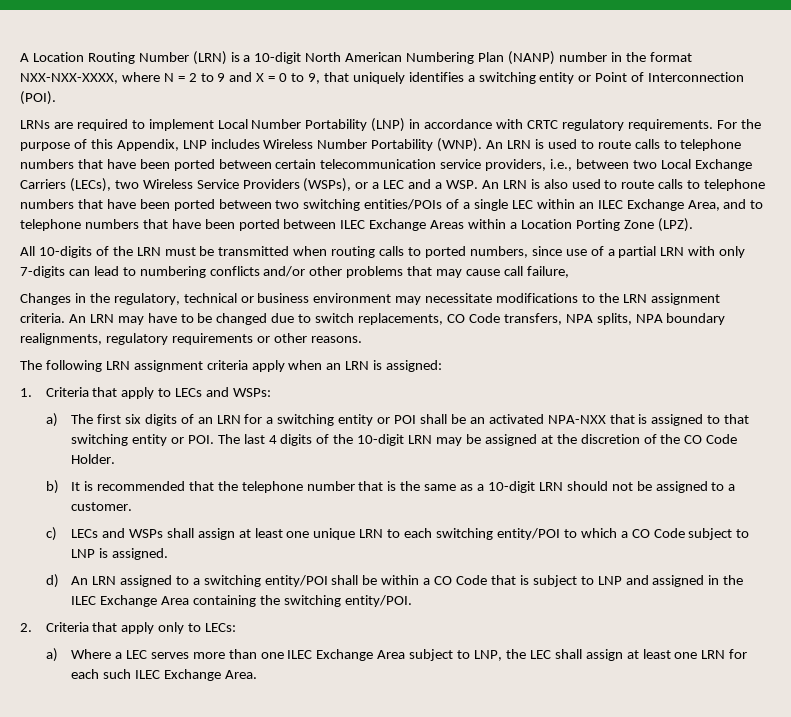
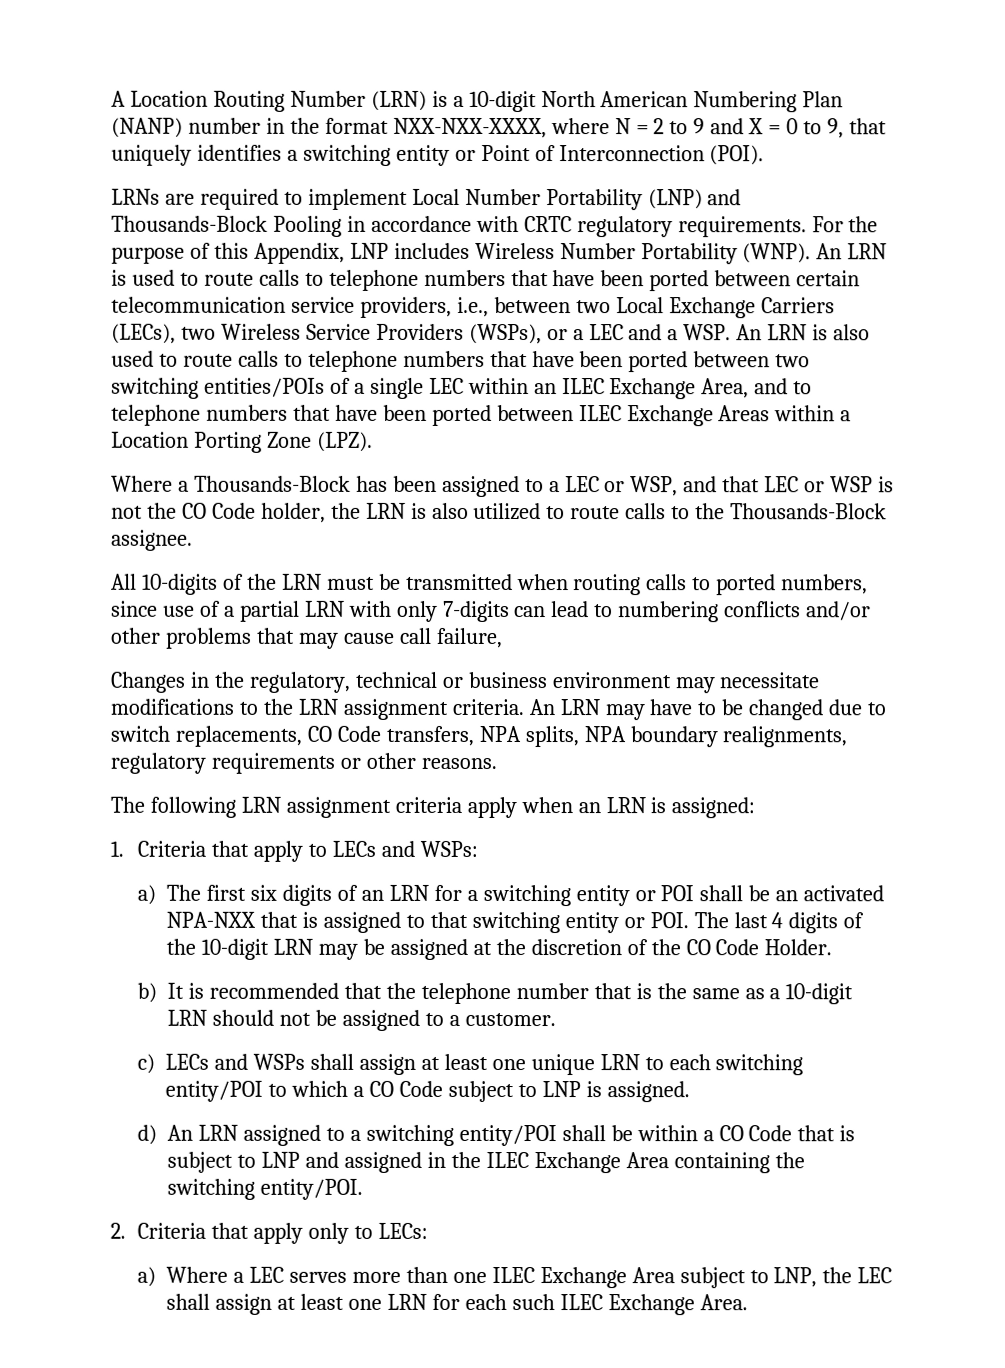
- LRNs are required to implement Local Number Portability (LNP) in accordance with CRTC regulatory requirements.
+ LRNs are required to implement Local Number Portability (LNP) and Thousands-Block Pooling in accordance with CRTC regulatory requirements.
+ Where a Thousands-Block has been assigned to a LEC or WSP, and that LEC or WSP is not the CO Code holder, the LRN is also utilized to route calls to the Thousands-Block assignee.

